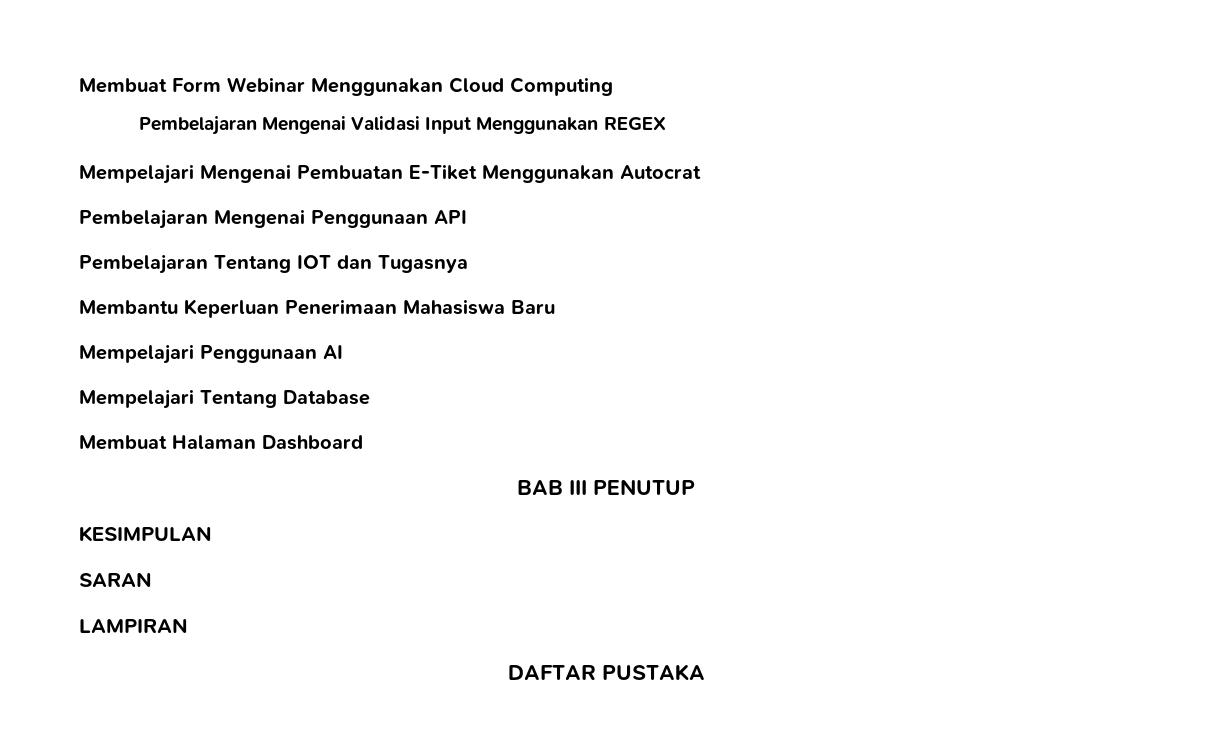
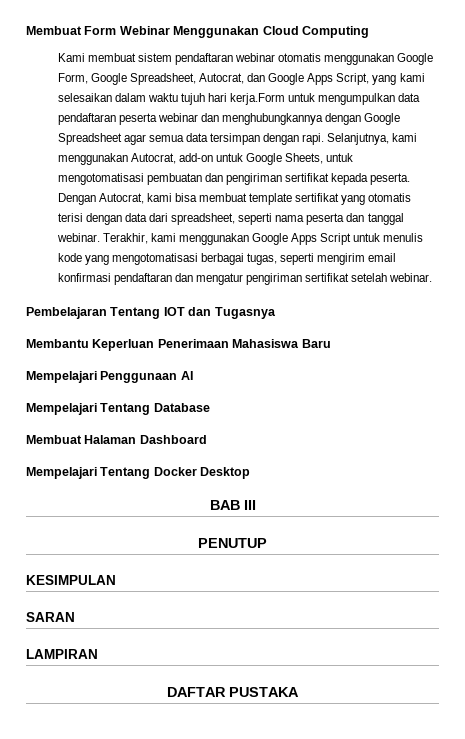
- Pembelajaran Mengenai Validasi Input Menggunakan REGEX
- Mempelajari Mengenai Pembuatan E-Tiket Menggunakan Autocrat
- Pembelajaran Mengenai Penggunaan API
+ Kami membuat sistem pendaftaran webinar otomatis menggunakan Google Form, Google Spreadsheet, Autocrat, dan Google Apps Script, yang kami selesaikan dalam waktu tujuh hari kerja.Form untuk mengumpulkan data pendaftaran peserta webinar dan menghubungkannya dengan Google Spreadsheet agar semua data tersimpan dengan rapi. Selanjutnya, kami menggunakan Autocrat, add-on untuk Google Sheets, untuk mengotomatisasi pembuatan dan pengiriman sertifikat kepada peserta. Dengan Autocrat, kami bisa membuat template sertifikat yang otomatis terisi dengan data dari spreadsheet, seperti nama peserta dan tanggal webinar. Terakhir, kami menggunakan Google Apps Script untuk menulis kode yang mengotomatisasi berbagai tugas, seperti mengirim email konfirmasi pendaftaran dan mengatur pengiriman sertifikat setelah webinar.
+ Mempelajari Tentang Docker Desktop
- BAB III PENUTUP
+ BAB III
+ PENUTUP

